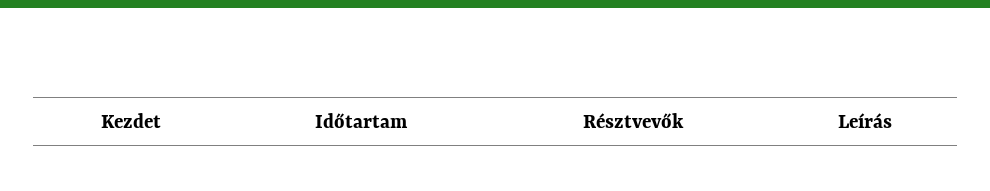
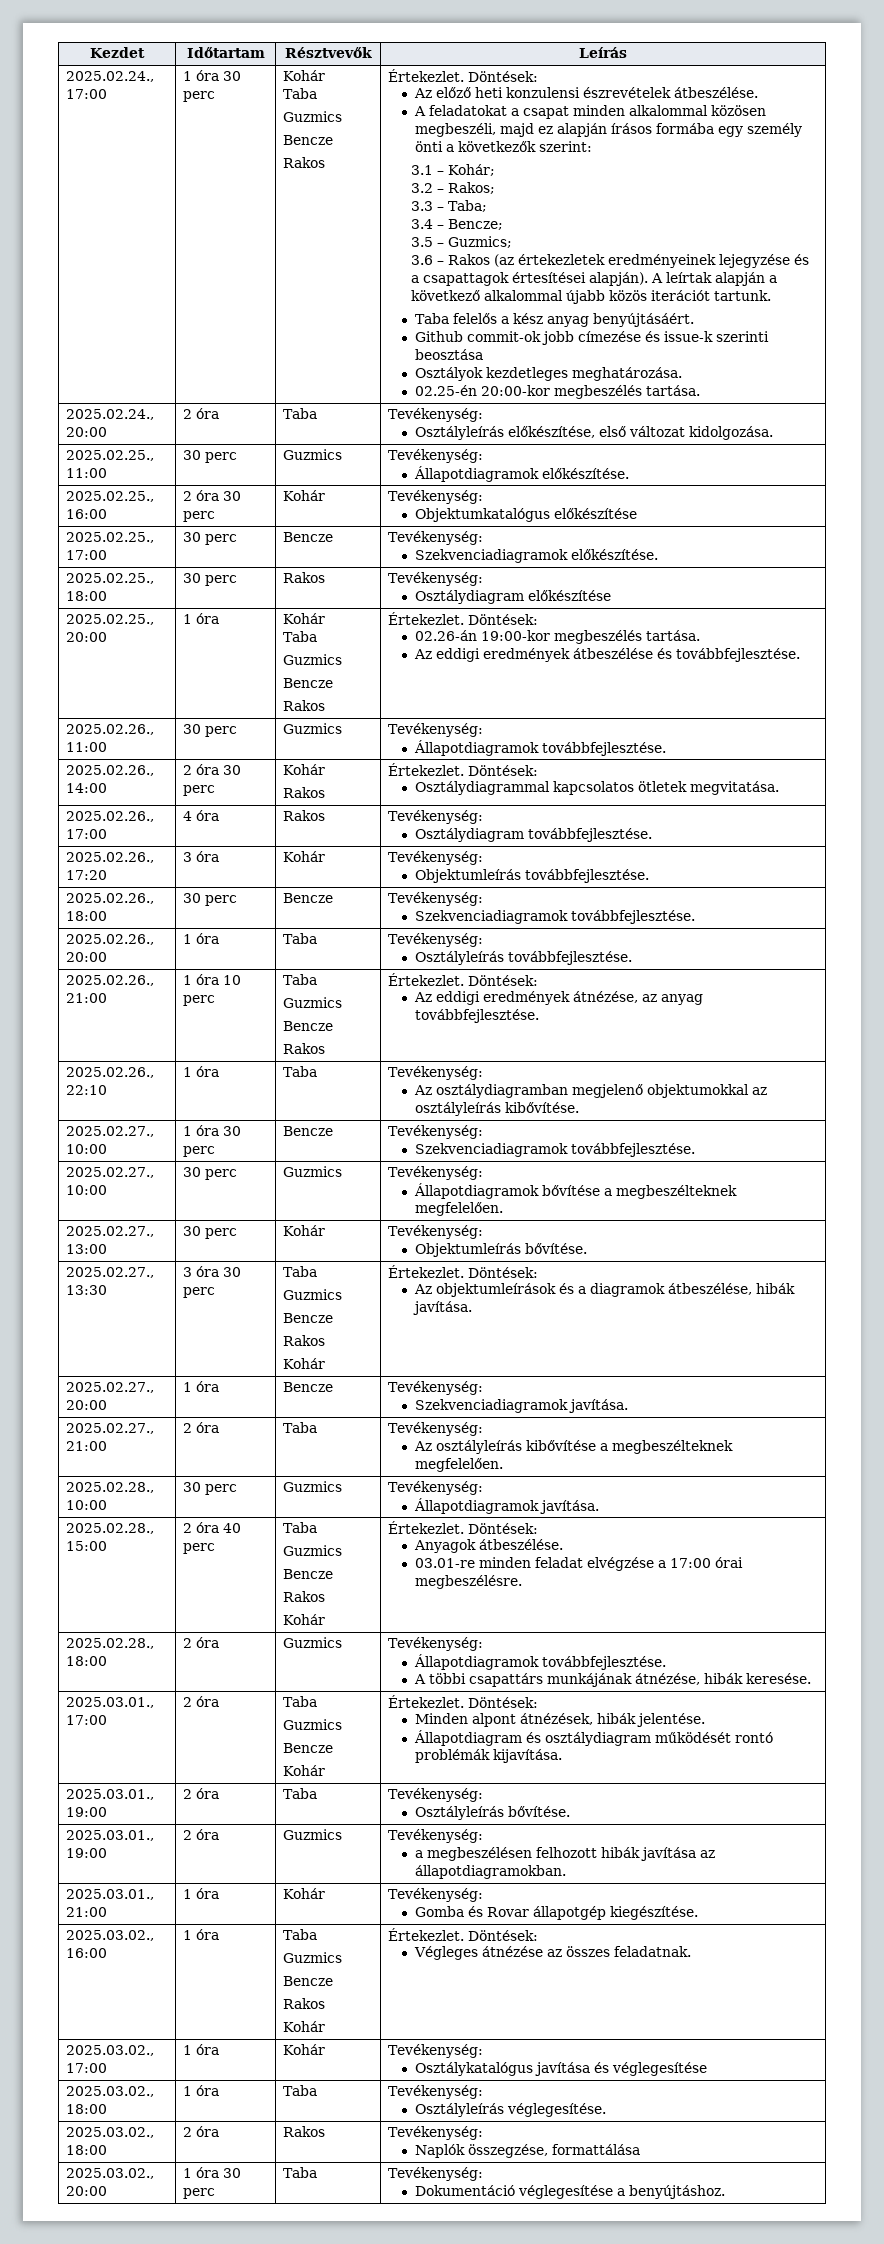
+ 2025.02.24., 17:00 | 1 óra 30 perc | Kohár
+ Taba
+ Guzmics
+ Bencze
+ Rakos | Értekezlet. Döntések:
+ Az előző heti konzulensi észrevételek átbeszélése.
+ A feladatokat a csapat minden alkalommal közösen megbeszéli, majd ez alapján írásos formába egy személy önti a következők szerint:
+ 3.1 – Kohár;
+ 3.2 – Rakos;
+ 3.3 – Taba;
+ 3.4 – Bencze;
+ 3.5 – Guzmics;
+ 3.6 – Rakos (az értekezletek eredményeinek lejegyzése és a csapattagok értesítései alapján). A leírtak alapján a következő alkalommal újabb közös iterációt tartunk.
+ Taba felelős a kész anyag benyújtásáért.
+ Github commit-ok jobb címezése és issue-k szerinti beosztása
+ Osztályok kezdetleges meghatározása.
+ 02.25-én 20:00-kor megbeszélés tartása.
+ 2025.02.24., 20:00 | 2 óra | Taba | Tevékenység:
+ Osztályleírás előkészítése, első változat kidolgozása.
+ 2025.02.25., 11:00 | 30 perc | Guzmics | Tevékenység:
+ Állapotdiagramok előkészítése.
+ 2025.02.25., 16:00 | 2 óra 30 perc | Kohár | Tevékenység:
+ Objektumkatalógus előkészítése
+ 2025.02.25., 17:00 | 30 perc | Bencze | Tevékenység:
+ Szekvenciadiagramok előkészítése.
+ 2025.02.25., 18:00 | 30 perc | Rakos | Tevékenység:
+ Osztálydiagram előkészítése
+ 2025.02.25., 20:00 | 1 óra | Kohár
+ Taba
+ Guzmics
+ Bencze
+ Rakos | Értekezlet. Döntések:
+ 02.26-án 19:00-kor megbeszélés tartása.
+ Az eddigi eredmények átbeszélése és továbbfejlesztése.
+ 2025.02.26., 11:00 | 30 perc | Guzmics | Tevékenység:
+ Állapotdiagramok továbbfejlesztése.
+ 2025.02.26., 14:00 | 2 óra 30 perc | Kohár
+ Rakos | Értekezlet. Döntések:
+ Osztálydiagrammal kapcsolatos ötletek megvitatása.
+ 2025.02.26., 17:00 | 4 óra | Rakos | Tevékenység:
+ Osztálydiagram továbbfejlesztése.
+ 2025.02.26., 17:20 | 3 óra | Kohár | Tevékenység:
+ Objektumleírás továbbfejlesztése.
+ 2025.02.26., 18:00 | 30 perc | Bencze | Tevékenység:
+ Szekvenciadiagramok továbbfejlesztése.
+ 2025.02.26., 20:00 | 1 óra | Taba | Tevékenység:
+ Osztályleírás továbbfejlesztése.
+ 2025.02.26., 21:00 | 1 óra 10 perc | Taba
+ Guzmics
+ Bencze
+ Rakos | Értekezlet. Döntések:
+ Az eddigi eredmények átnézése, az anyag továbbfejlesztése.
+ 2025.02.26., 22:10 | 1 óra | Taba | Tevékenység:
+ Az osztálydiagramban megjelenő objektumokkal az osztályleírás kibővítése.
+ 2025.02.27., 10:00 | 1 óra 30 perc | Bencze | Tevékenység:
+ Szekvenciadiagramok továbbfejlesztése.
+ 2025.02.27., 10:00 | 30 perc | Guzmics | Tevékenység:
+ Állapotdiagramok bővítése a megbeszélteknek megfelelően.
+ 2025.02.27., 13:00 | 30 perc | Kohár | Tevékenység:
+ Objektumleírás bővítése.
+ 2025.02.27., 13:30 | 3 óra 30 perc | Taba
+ Guzmics
+ Bencze
+ Rakos
+ Kohár | Értekezlet. Döntések:
+ Az objektumleírások és a diagramok átbeszélése, hibák javítása.
+ 2025.02.27., 20:00 | 1 óra | Bencze | Tevékenység:
+ Szekvenciadiagramok javítása.
+ 2025.02.27., 21:00 | 2 óra | Taba | Tevékenység:
+ Az osztályleírás kibővítése a megbeszélteknek megfelelően.
+ 2025.02.28., 10:00 | 30 perc | Guzmics | Tevékenység:
+ Állapotdiagramok javítása.
+ 2025.02.28., 15:00 | 2 óra 40 perc | Taba
+ Guzmics
+ Bencze
+ Rakos
+ Kohár | Értekezlet. Döntések:
+ Anyagok átbeszélése.
+ 03.01-re minden feladat elvégzése a 17:00 órai megbeszélésre.
+ 2025.02.28., 18:00 | 2 óra | Guzmics | Tevékenység:
+ Állapotdiagramok továbbfejlesztése.
+ A többi csapattárs munkájának átnézése, hibák keresése.
+ 2025.03.01., 17:00 | 2 óra | Taba
+ Guzmics
+ Bencze
+ Kohár | Értekezlet. Döntések:
+ Minden alpont átnézések, hibák jelentése.
+ Állapotdiagram és osztálydiagram működését rontó problémák kijavítása.
+ 2025.03.01., 19:00 | 2 óra | Taba | Tevékenység:
+ Osztályleírás bővítése.
+ 2025.03.01., 19:00 | 2 óra | Guzmics | Tevékenység:
+ a megbeszélésen felhozott hibák javítása az állapotdiagramokban.
+ 2025.03.01., 21:00 | 1 óra | Kohár | Tevékenység:
+ Gomba és Rovar állapotgép kiegészítése.
+ 2025.03.02., 16:00 | 1 óra | Taba
+ Guzmics
+ Bencze
+ Rakos
+ Kohár | Értekezlet. Döntések:
+ Végleges átnézése az összes feladatnak.
+ 2025.03.02., 17:00 | 1 óra | Kohár | Tevékenység:
+ Osztálykatalógus javítása és véglegesítése
+ 2025.03.02., 18:00 | 1 óra | Taba | Tevékenység:
+ Osztályleírás véglegesítése.
+ 2025.03.02., 18:00 | 2 óra | Rakos | Tevékenység:
+ Naplók összegzése, formattálása
+ 2025.03.02., 20:00 | 1 óra 30 perc | Taba | Tevékenység:
+ Dokumentáció véglegesítése a benyújtáshoz.

